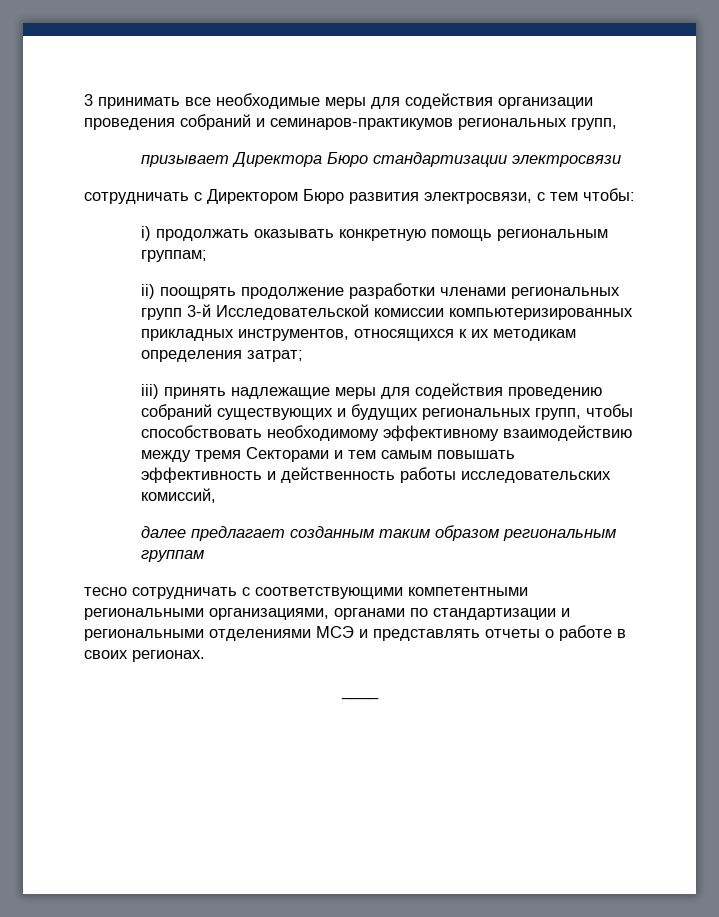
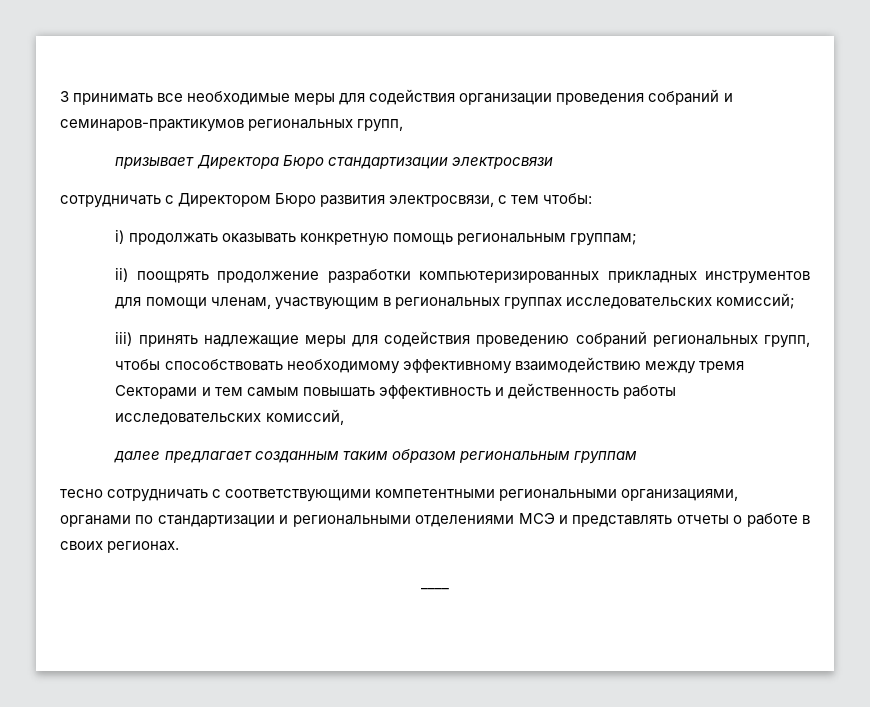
- ii) поощрять продолжение разработки членами региональных групп 3-й Исследовательской комиссии компьютеризированных прикладных инструментов, относящихся к их методикам определения затрат;
+ ii) поощрять продолжение разработки компьютеризированных прикладных инструментов для помощи членам, участвующим в региональных группах исследовательских комиссий;
- iii) принять надлежащие меры для содействия проведению собраний существующих и будущих региональных групп, чтобы способствовать необходимому эффективному взаимодействию между тремя Секторами и тем самым повышать эффективность и действенность работы исследовательских комиссий,
+ iii) принять надлежащие меры для содействия проведению собраний региональных групп, чтобы способствовать необходимому эффективному взаимодействию между тремя Секторами и тем самым повышать эффективность и действенность работы исследовательских комиссий,

